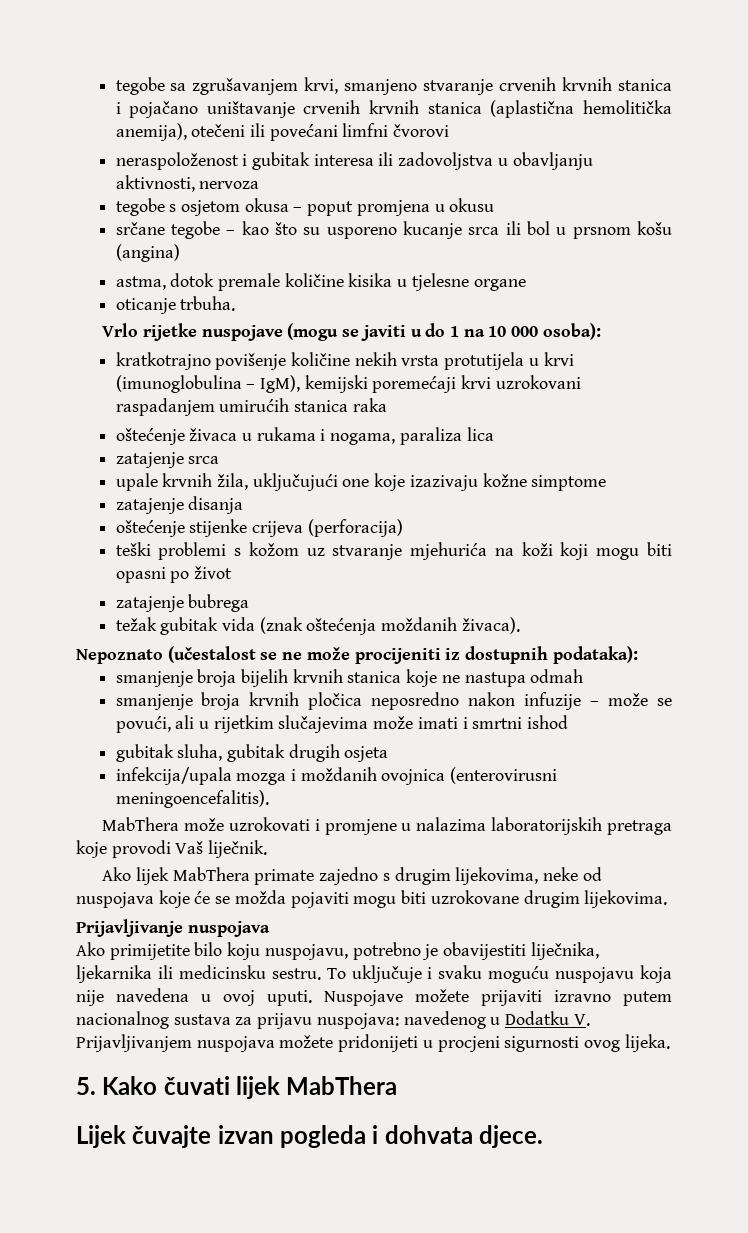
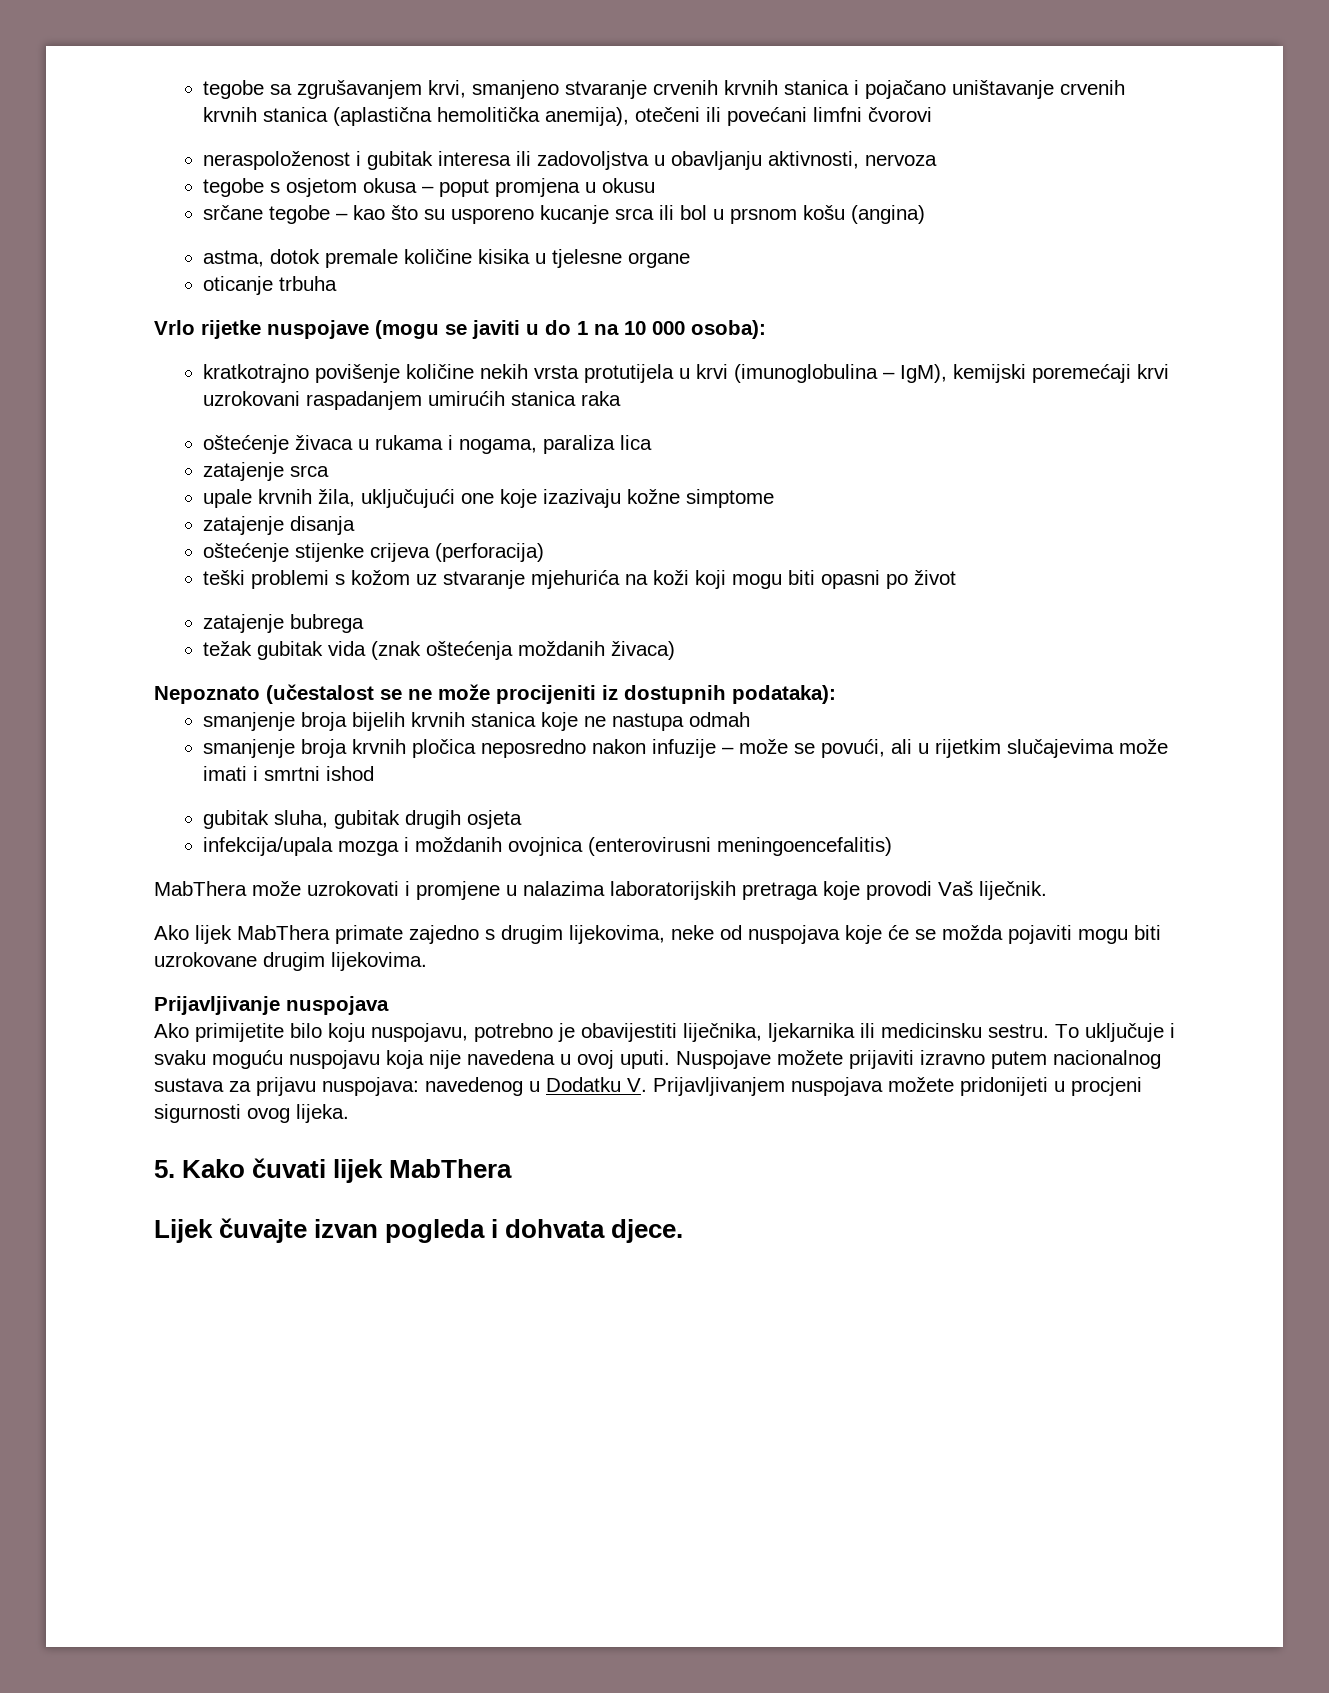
- oticanje trbuha.
+ oticanje trbuha
- težak gubitak vida (znak oštećenja moždanih živaca).
+ težak gubitak vida (znak oštećenja moždanih živaca)
- infekcija/upala mozga i moždanih ovojnica (enterovirusni meningoencefalitis).
+ infekcija/upala mozga i moždanih ovojnica (enterovirusni meningoencefalitis)

